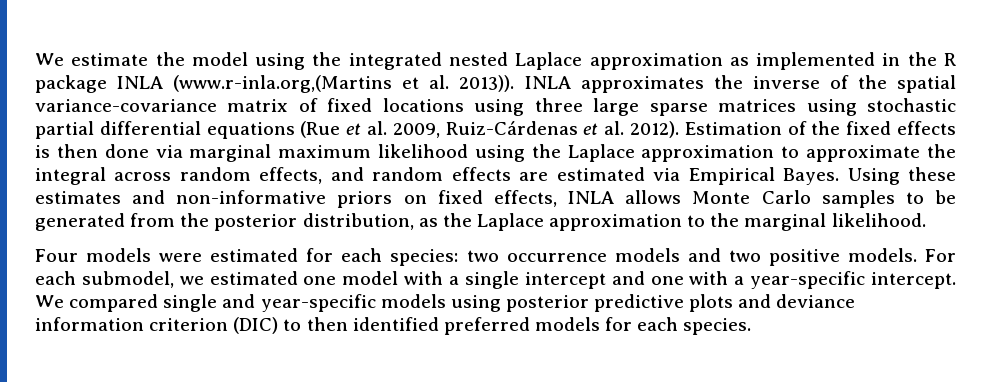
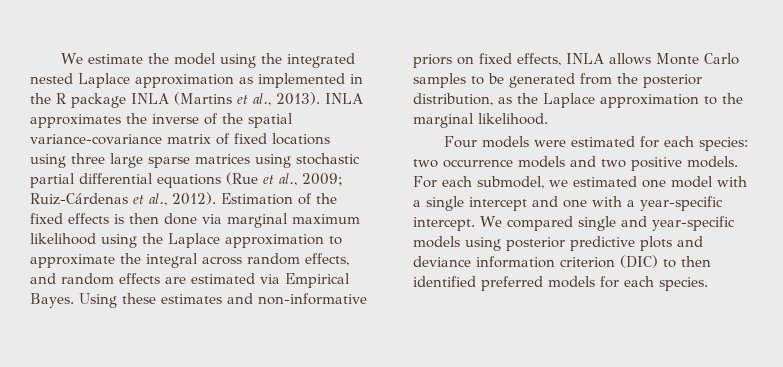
- We estimate the model using the integrated nested Laplace approximation as implemented in the R package INLA (www.r-inla.org,(Martins et al. 2013)).
+ We estimate the model using the integrated nested Laplace approximation as implemented in the R package INLA (Martins et al., 2013).
- INLA approximates the inverse of the spatial variance-covariance matrix of fixed locations using three large sparse matrices using stochastic partial differential equations (Rue et al. 2009, Ruiz-Cárdenas et al. 2012).
+ INLA approximates the inverse of the spatial variance-covariance matrix of fixed locations using three large sparse matrices using stochastic partial differential equations (Rue et al., 2009; Ruiz-Cárdenas et al., 2012).

